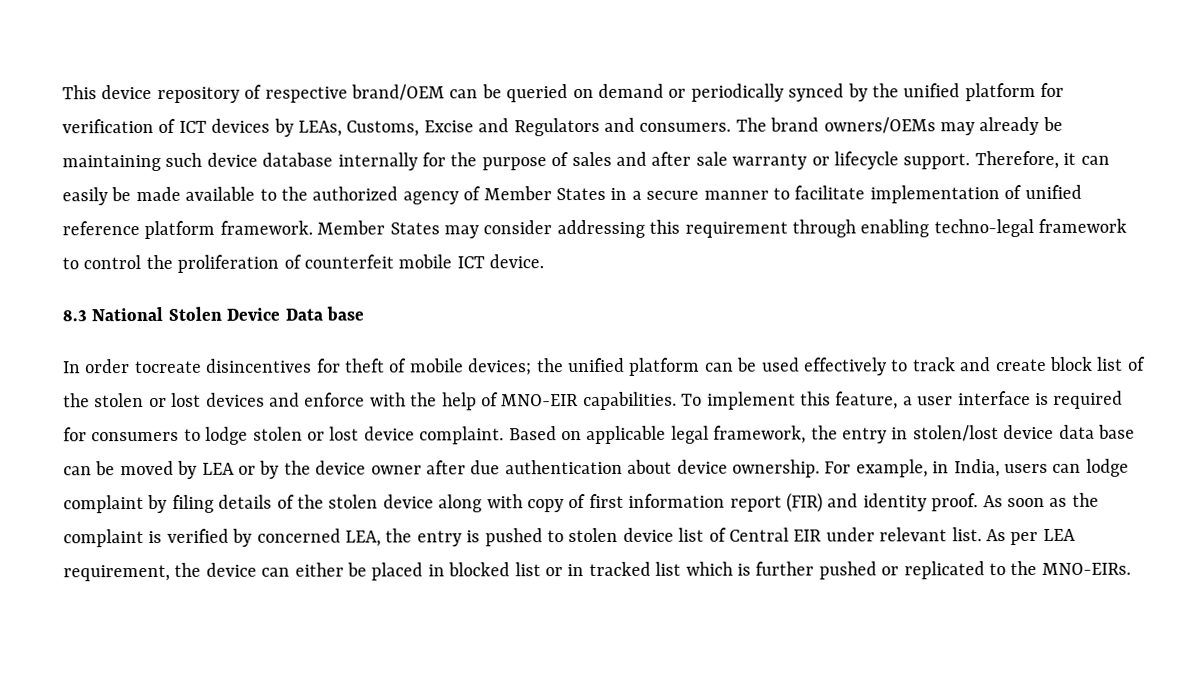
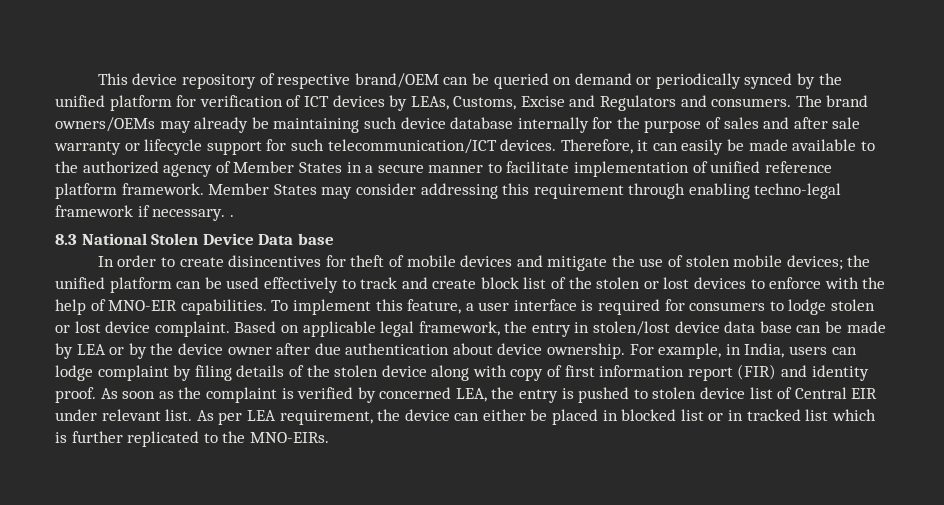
- The brand owners/OEMs may already be maintaining such device database internally for the purpose of sales and after sale warranty or lifecycle support.
+ The brand owners/OEMs may already be maintaining such device database internally for the purpose of sales and after sale warranty or lifecycle support for such telecommunication/ICT devices.
- Member States may consider addressing this requirement through enabling techno-legal framework to control the proliferation of counterfeit mobile ICT device.
+ Member States may consider addressing this requirement through enabling techno-legal framework if necessary. .
- In order tocreate disincentives for theft of mobile devices; the unified platform can be used effectively to track and create block list of the stolen or lost devices and enforce with the help of MNO-EIR capabilities.
+ In order to create disincentives for theft of mobile devices and mitigate the use of stolen mobile devices; the unified platform can be used effectively to track and create block list of the stolen or lost devices to enforce with the help of MNO-EIR capabilities.
- Based on applicable legal framework, the entry in stolen/lost device data base can be moved by LEA or by the device owner after due authentication about device ownership.
+ Based on applicable legal framework, the entry in stolen/lost device data base can be made by LEA or by the device owner after due authentication about device ownership.
- As per LEA requirement, the device can either be placed in blocked list or in tracked list which is further pushed or replicated to the MNO-EIRs.
+ As per LEA requirement, the device can either be placed in blocked list or in tracked list which is further replicated to the MNO-EIRs.

